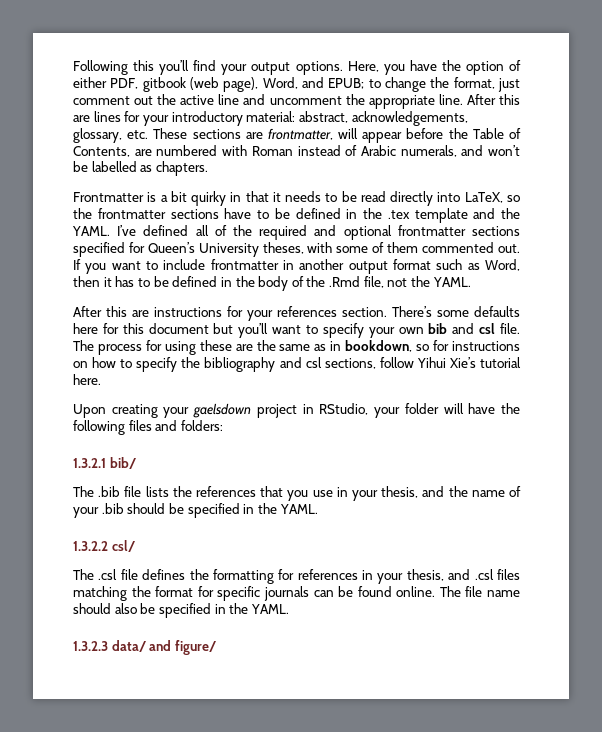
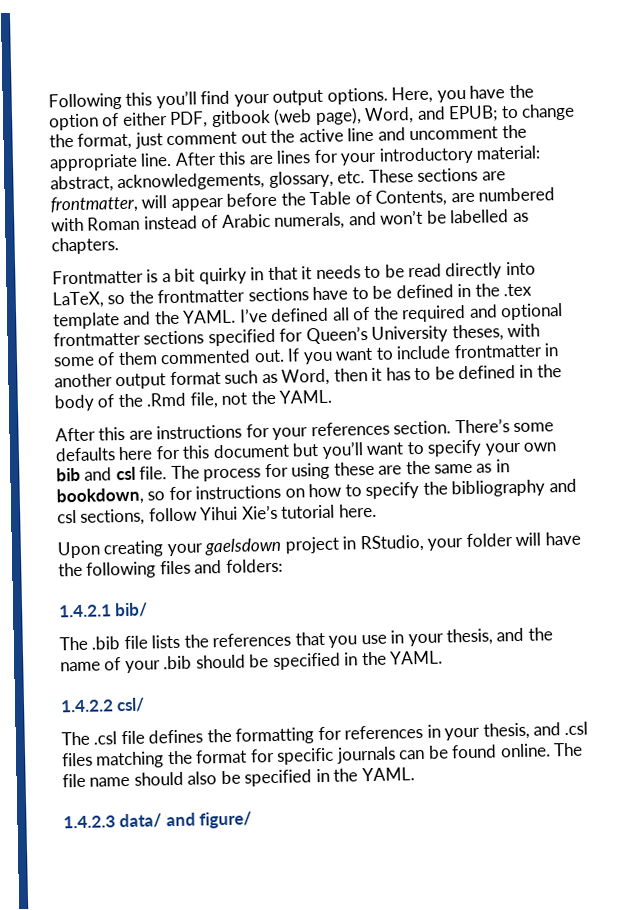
- 1.3.2.1 bib/
+ 1.4.2.1 bib/
- 1.3.2.2 csl/
+ 1.4.2.2 csl/
- 1.3.2.3 data/ and figure/
+ 1.4.2.3 data/ and figure/

